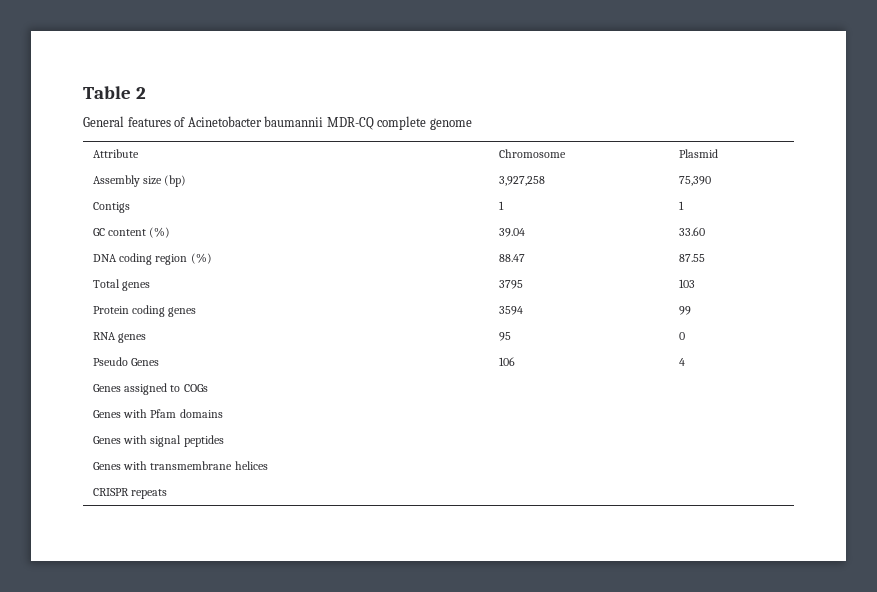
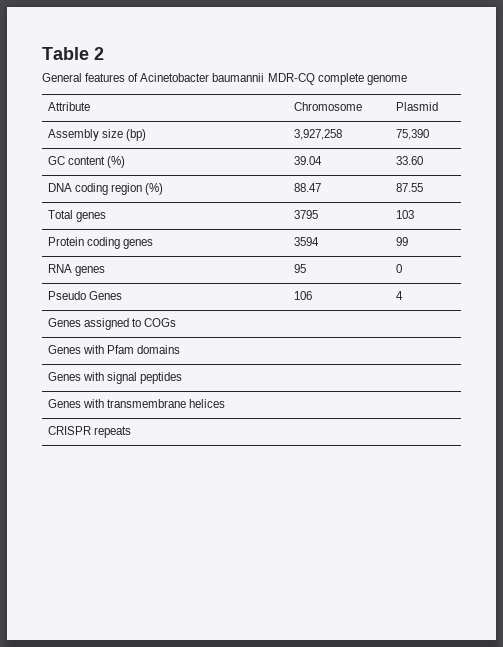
- Contigs | 1 | 1

